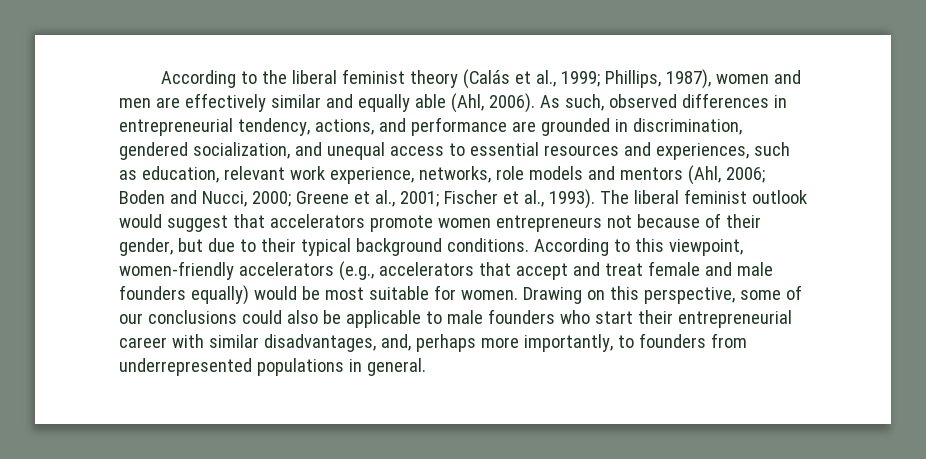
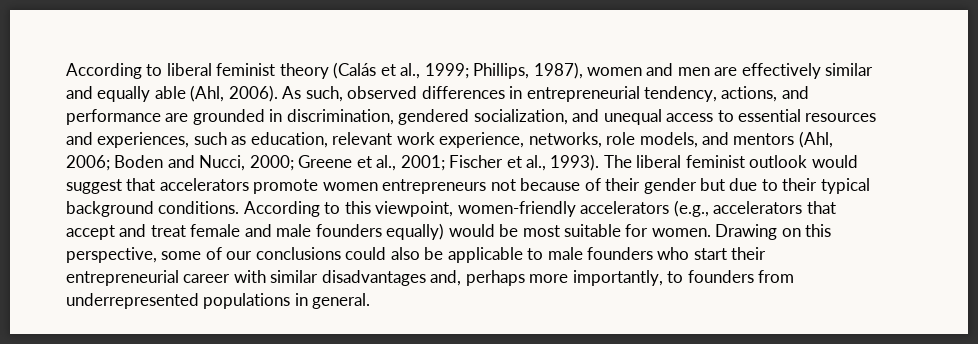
- According to the liberal feminist theory (Calás et al., 1999; Phillips, 1987), women and men are effectively similar and equally able (Ahl, 2006).
+ According to liberal feminist theory (Calás et al., 1999; Phillips, 1987), women and men are effectively similar and equally able (Ahl, 2006).
- As such, observed differences in entrepreneurial tendency, actions, and performance are grounded in discrimination, gendered socialization, and unequal access to essential resources and experiences, such as education, relevant work experience, networks, role models and mentors (Ahl, 2006; Boden and Nucci, 2000; Greene et al., 2001; Fischer et al., 1993).
+ As such, observed differences in entrepreneurial tendency, actions, and performance are grounded in discrimination, gendered socialization, and unequal access to essential resources and experiences, such as education, relevant work experience, networks, role models, and mentors (Ahl, 2006; Boden and Nucci, 2000; Greene et al., 2001; Fischer et al., 1993).
- The liberal feminist outlook would suggest that accelerators promote women entrepreneurs not because of their gender, but due to their typical background conditions.
+ The liberal feminist outlook would suggest that accelerators promote women entrepreneurs not because of their gender but due to their typical background conditions.
- Drawing on this perspective, some of our conclusions could also be applicable to male founders who start their entrepreneurial career with similar disadvantages, and, perhaps more importantly, to founders from underrepresented populations in general.
+ Drawing on this perspective, some of our conclusions could also be applicable to male founders who start their entrepreneurial career with similar disadvantages and, perhaps more importantly, to founders from underrepresented populations in general.

